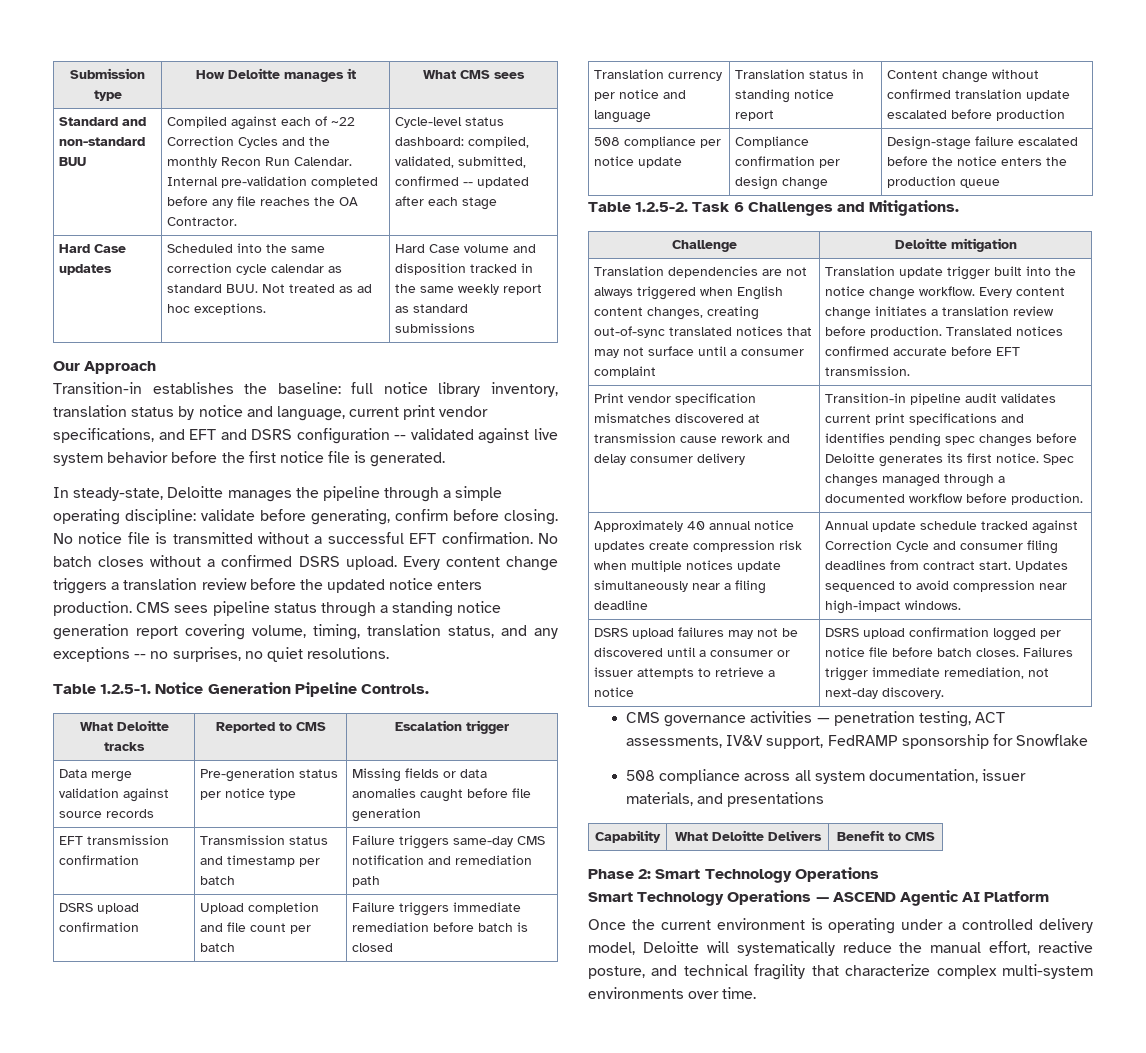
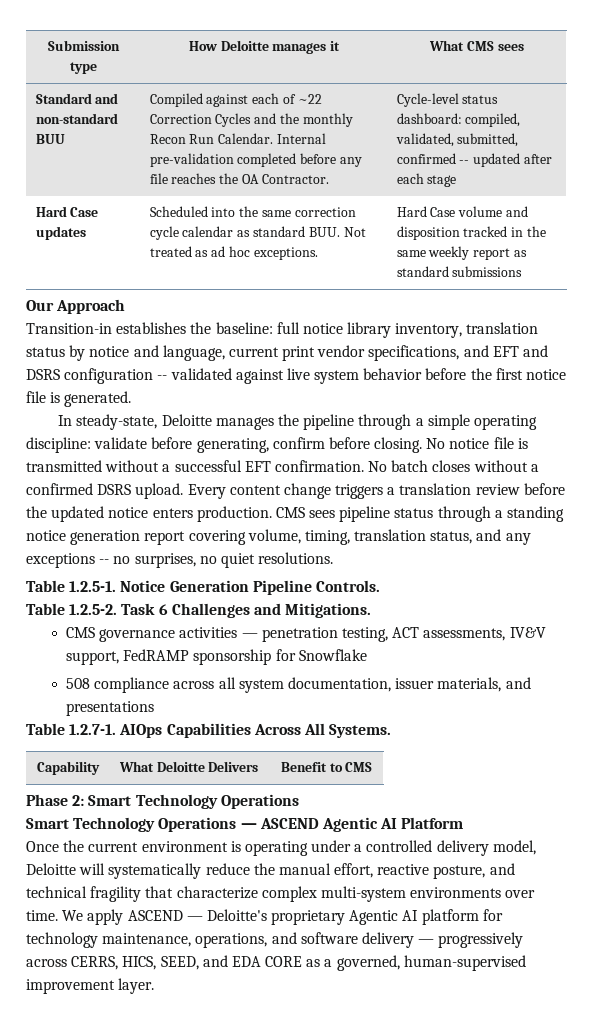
- What Deloitte tracks | Reported to CMS | Escalation trigger
- Data merge validation against source records | Pre-generation status per notice type | Missing fields or data anomalies caught before file generation
- EFT transmission confirmation | Transmission status and timestamp per batch | Failure triggers same-day CMS notification and remediation path
- DSRS upload confirmation | Upload completion and file count per batch | Failure triggers immediate remediation before batch is closed
- Translation currency per notice and language | Translation status in standing notice report | Content change without confirmed translation update escalated before production
- 508 compliance per notice update | Compliance confirmation per design change | Design-stage failure escalated before the notice enters the production queue
- Challenge | Deloitte mitigation
- Translation dependencies are not always triggered when English content changes, creating out-of-sync translated notices that may not surface until a consumer complaint | Translation update trigger built into the notice change workflow. Every content change initiates a translation review before production. Translated notices confirmed accurate before EFT transmission.
- Print vendor specification mismatches discovered at transmission cause rework and delay consumer delivery | Transition-in pipeline audit validates current print specifications and identifies pending spec changes before Deloitte generates its first notice. Spec changes managed through a documented workflow before production.
- Approximately 40 annual notice updates create compression risk when multiple notices update simultaneously near a filing deadline | Annual update schedule tracked against Correction Cycle and consumer filing deadlines from contract start. Updates sequenced to avoid compression near high-impact windows.
- DSRS upload failures may not be discovered until a consumer or issuer attempts to retrieve a notice | DSRS upload confirmation logged per notice file before batch closes. Failures trigger immediate remediation, not next-day discovery.
+ Table 1.2.7-1. AIOps Capabilities Across All Systems.
+ We apply ASCEND — Deloitte's proprietary Agentic AI platform for technology maintenance, operations, and software delivery — progressively across CERRS, HICS, SEED, and EDA CORE as a governed, human-supervised improvement layer.

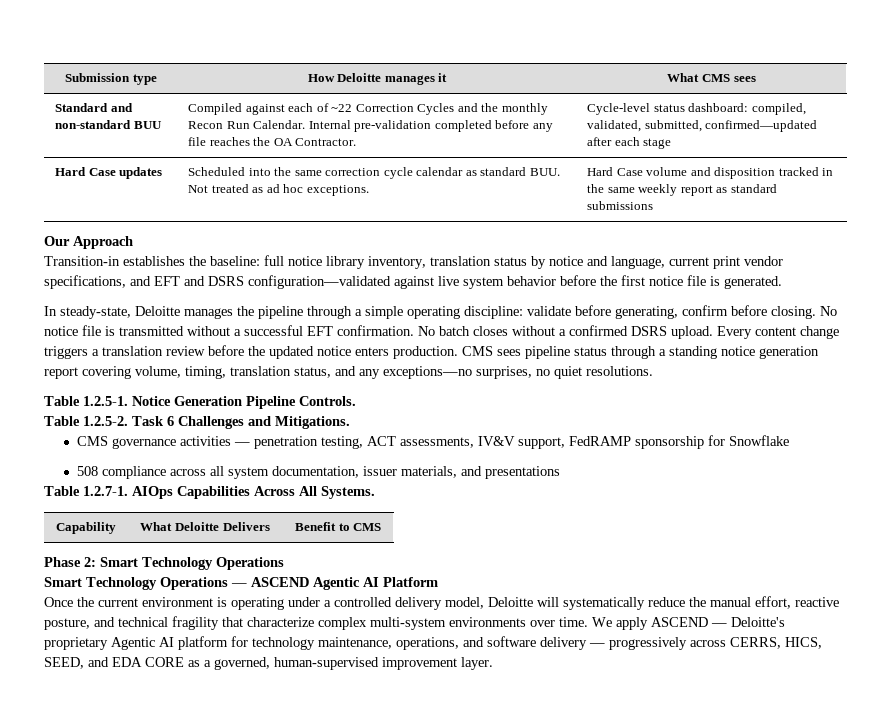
- Standard and non-standard BUU | Compiled against each of ~22 Correction Cycles and the monthly Recon Run Calendar. Internal pre-validation completed before any file reaches the OA Contractor. | Cycle-level status dashboard: compiled, validated, submitted, confirmed -- updated after each stage
+ Standard and non-standard BUU | Compiled against each of ~22 Correction Cycles and the monthly Recon Run Calendar. Internal pre-validation completed before any file reaches the OA Contractor. | Cycle-level status dashboard: compiled, validated, submitted, confirmed—updated after each stage
- Transition-in establishes the baseline: full notice library inventory, translation status by notice and language, current print vendor specifications, and EFT and DSRS configuration -- validated against live system behavior before the first notice file is generated.
+ Transition-in establishes the baseline: full notice library inventory, translation status by notice and language, current print vendor specifications, and EFT and DSRS configuration—validated against live system behavior before the first notice file is generated.
- CMS sees pipeline status through a standing notice generation report covering volume, timing, translation status, and any exceptions -- no surprises, no quiet resolutions.
+ CMS sees pipeline status through a standing notice generation report covering volume, timing, translation status, and any exceptions—no surprises, no quiet resolutions.

